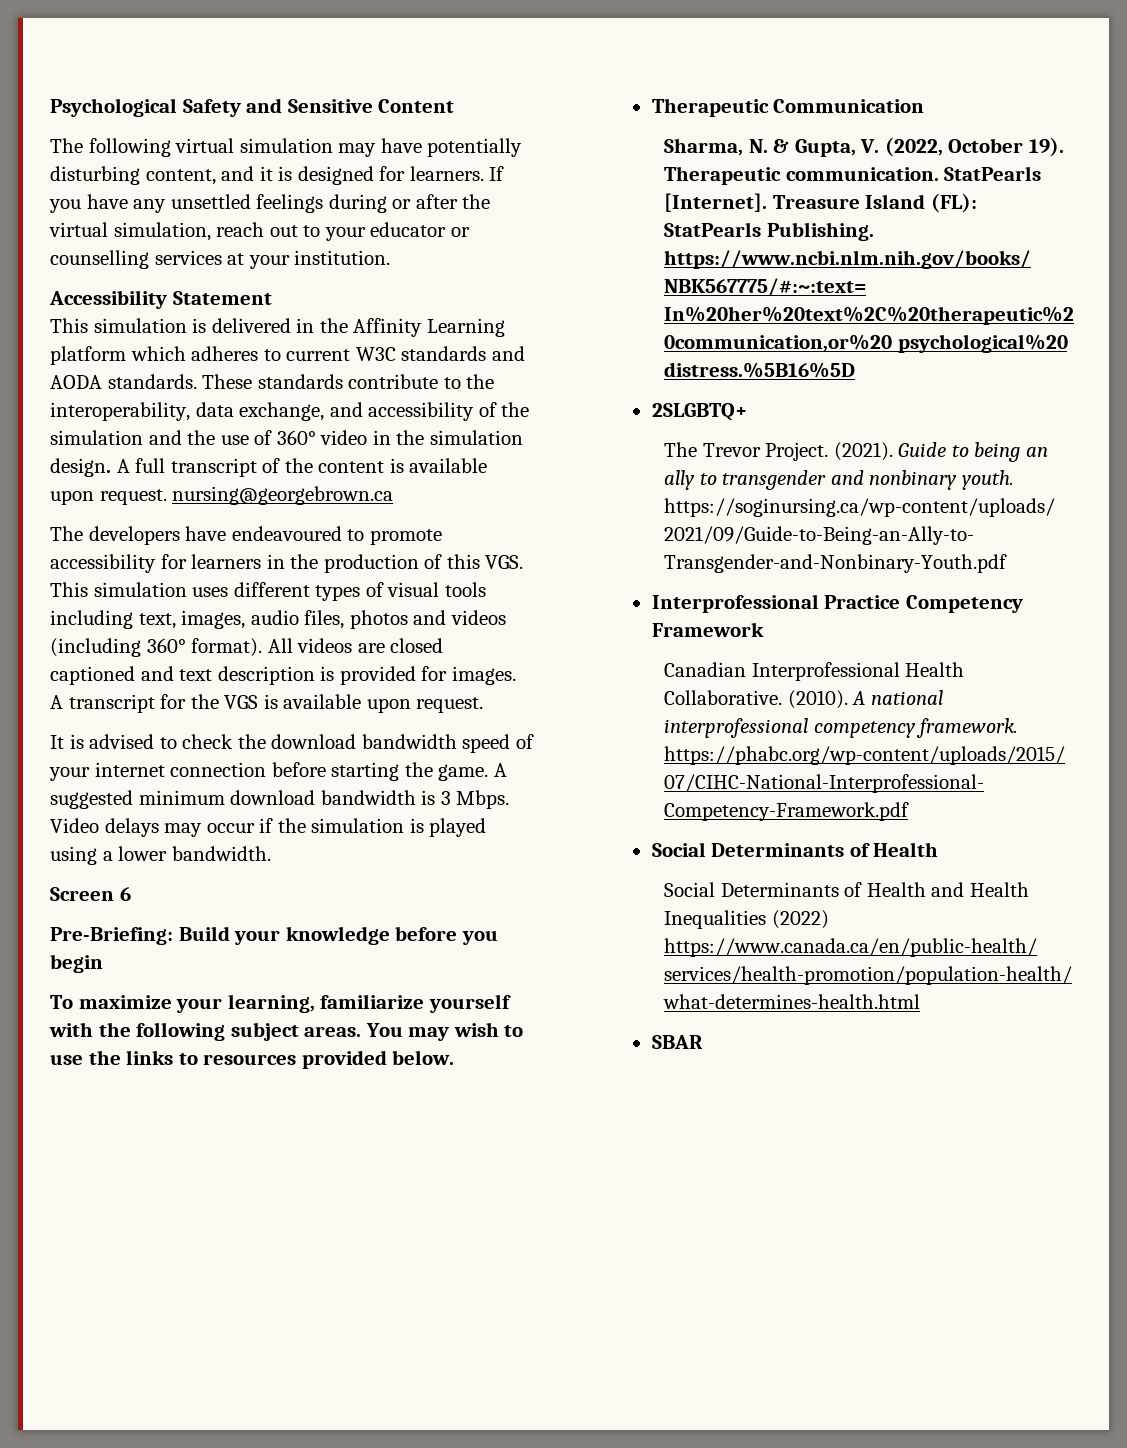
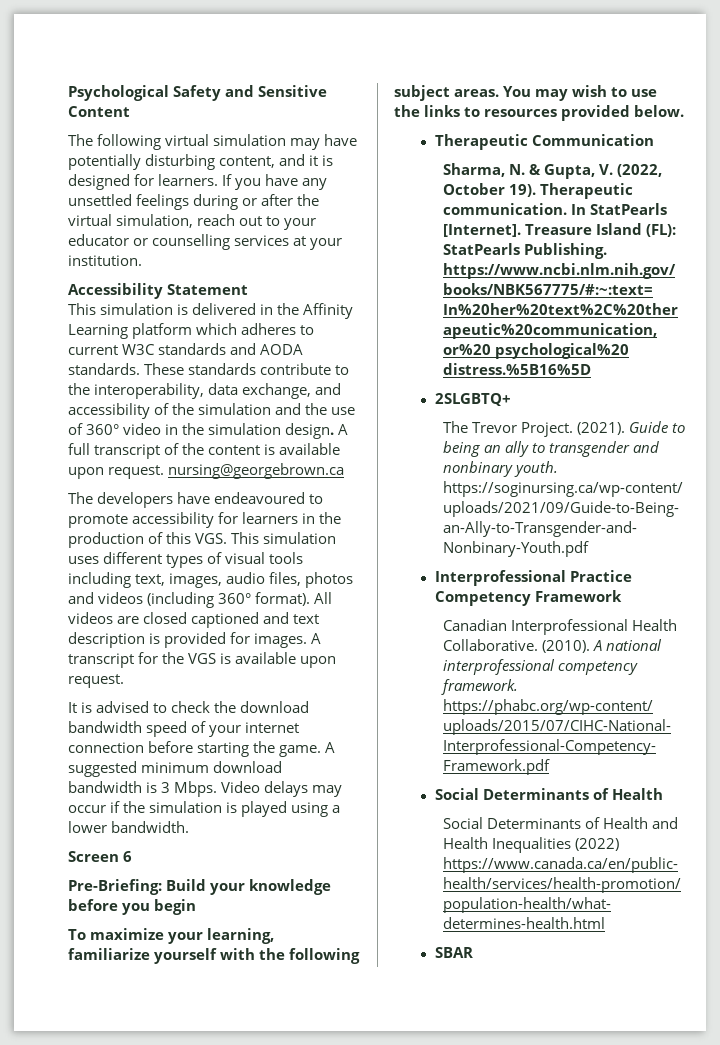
- StatPearls [Internet].
+ In StatPearls [Internet].

